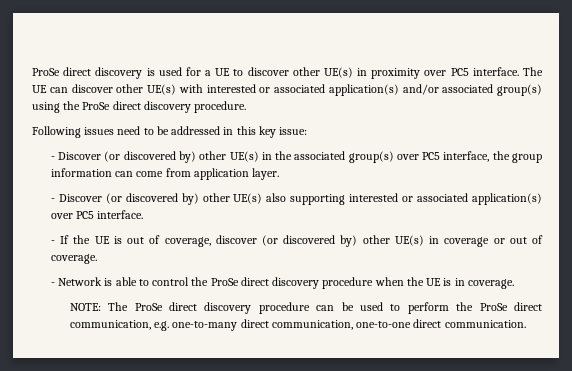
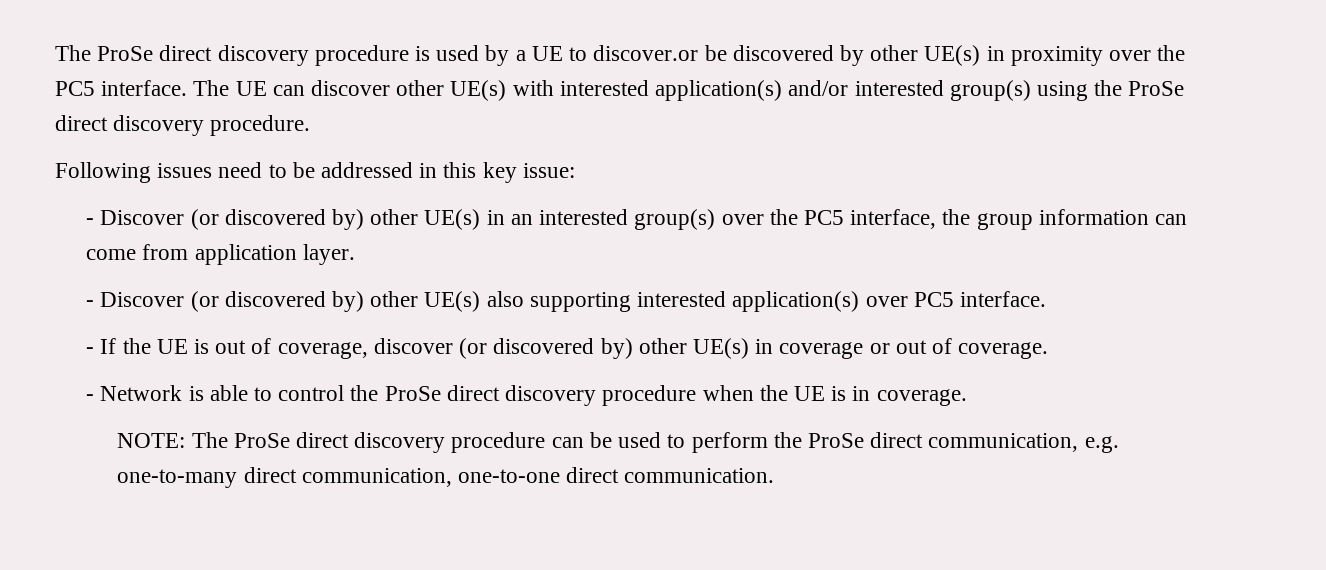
- ProSe direct discovery is used for a UE to discover other UE(s) in proximity over PC5 interface.
+ The ProSe direct discovery procedure is used by a UE to discover.or be discovered by other UE(s) in proximity over the PC5 interface.
- The UE can discover other UE(s) with interested or associated application(s) and/or associated group(s) using the ProSe direct discovery procedure.
+ The UE can discover other UE(s) with interested application(s) and/or interested group(s) using the ProSe direct discovery procedure.
- - Discover (or discovered by) other UE(s) in the associated group(s) over PC5 interface, the group information can come from application layer.
+ - Discover (or discovered by) other UE(s) in an interested group(s) over the PC5 interface, the group information can come from application layer.
- - Discover (or discovered by) other UE(s) also supporting interested or associated application(s) over PC5 interface.
+ - Discover (or discovered by) other UE(s) also supporting interested application(s) over PC5 interface.

